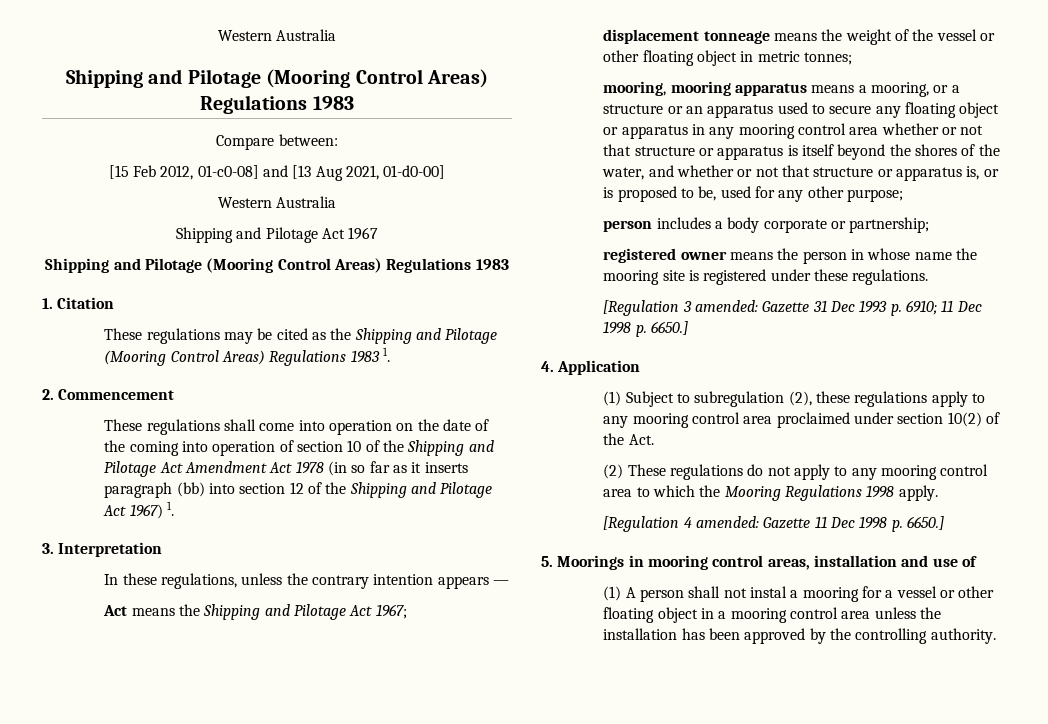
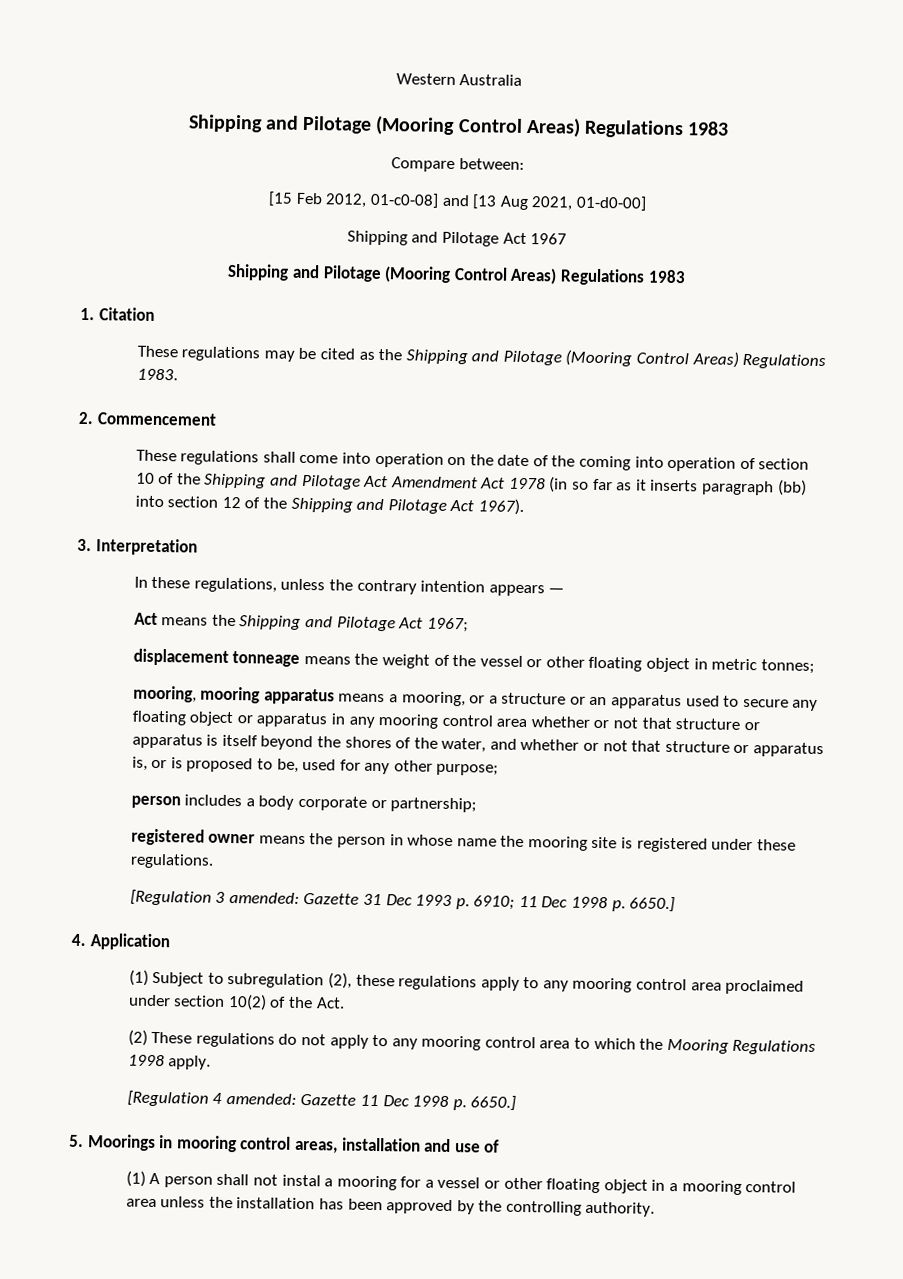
  [15 Feb 2012, 01-c0-08] and [13 Aug 2021, 01-d0-00]
- Western Australia
- These regulations may be cited as the Shipping and Pilotage (Mooring Control Areas) Regulations 1983 1.
+ These regulations may be cited as the Shipping and Pilotage (Mooring Control Areas) Regulations 1983.
- These regulations shall come into operation on the date of the coming into operation of section 10 of the Shipping and Pilotage Act Amendment Act 1978 (in so far as it inserts paragraph (bb) into section 12 of the Shipping and Pilotage Act 1967) 1.
+ These regulations shall come into operation on the date of the coming into operation of section 10 of the Shipping and Pilotage Act Amendment Act 1978 (in so far as it inserts paragraph (bb) into section 12 of the Shipping and Pilotage Act 1967).

